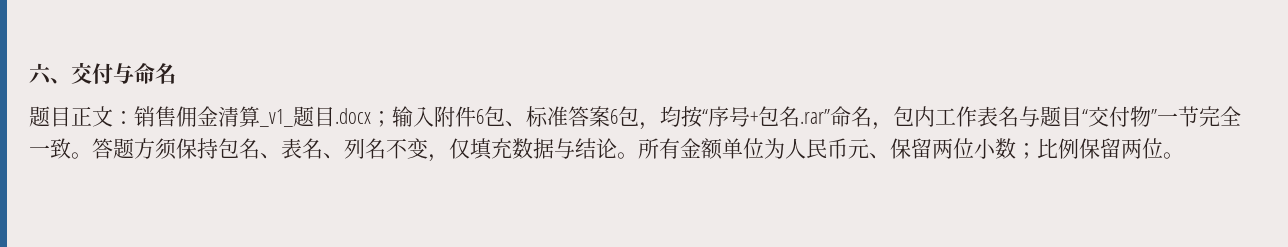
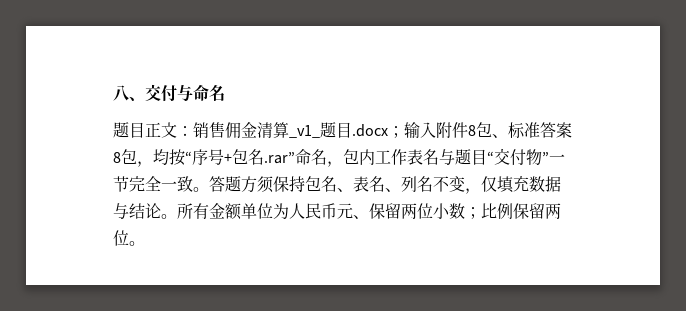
- 六、交付与命名
+ 八、交付与命名
- 题目正文：销售佣金清算_v1_题目.docx；输入附件6包、标准答案6包，均按“序号+包名.rar”命名，包内工作表名与题目“交付物”一节完全一致。
+ 题目正文：销售佣金清算_v1_题目.docx；输入附件8包、标准答案8包，均按“序号+包名.rar”命名，包内工作表名与题目“交付物”一节完全一致。

